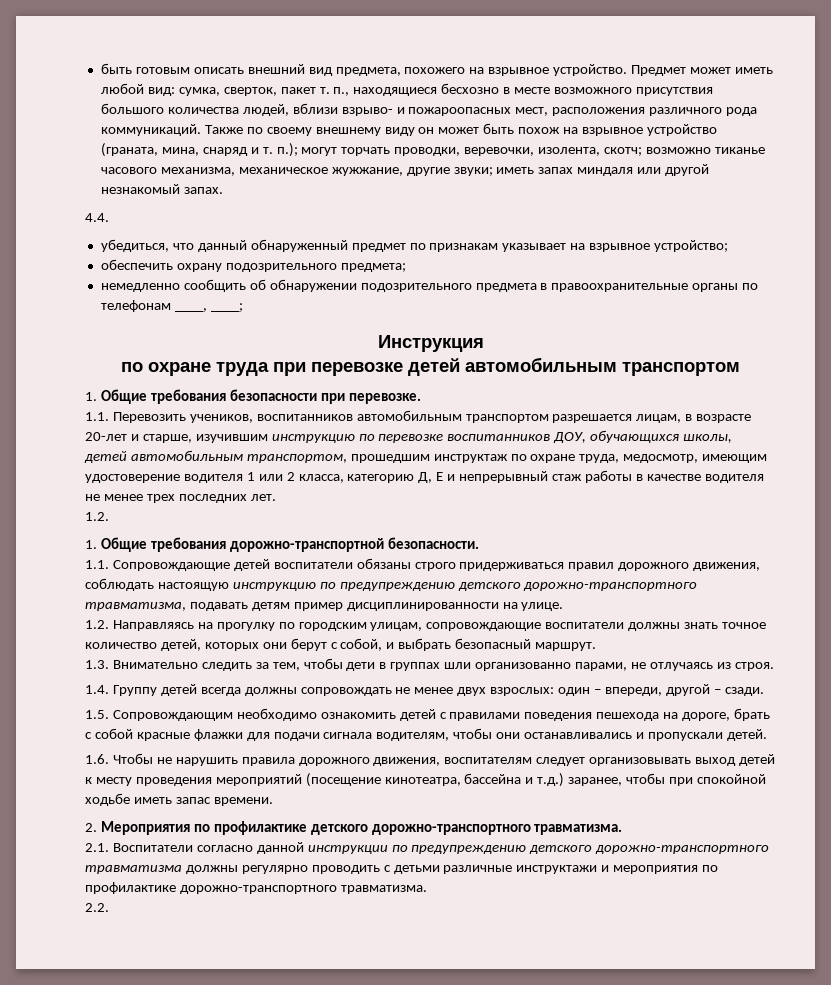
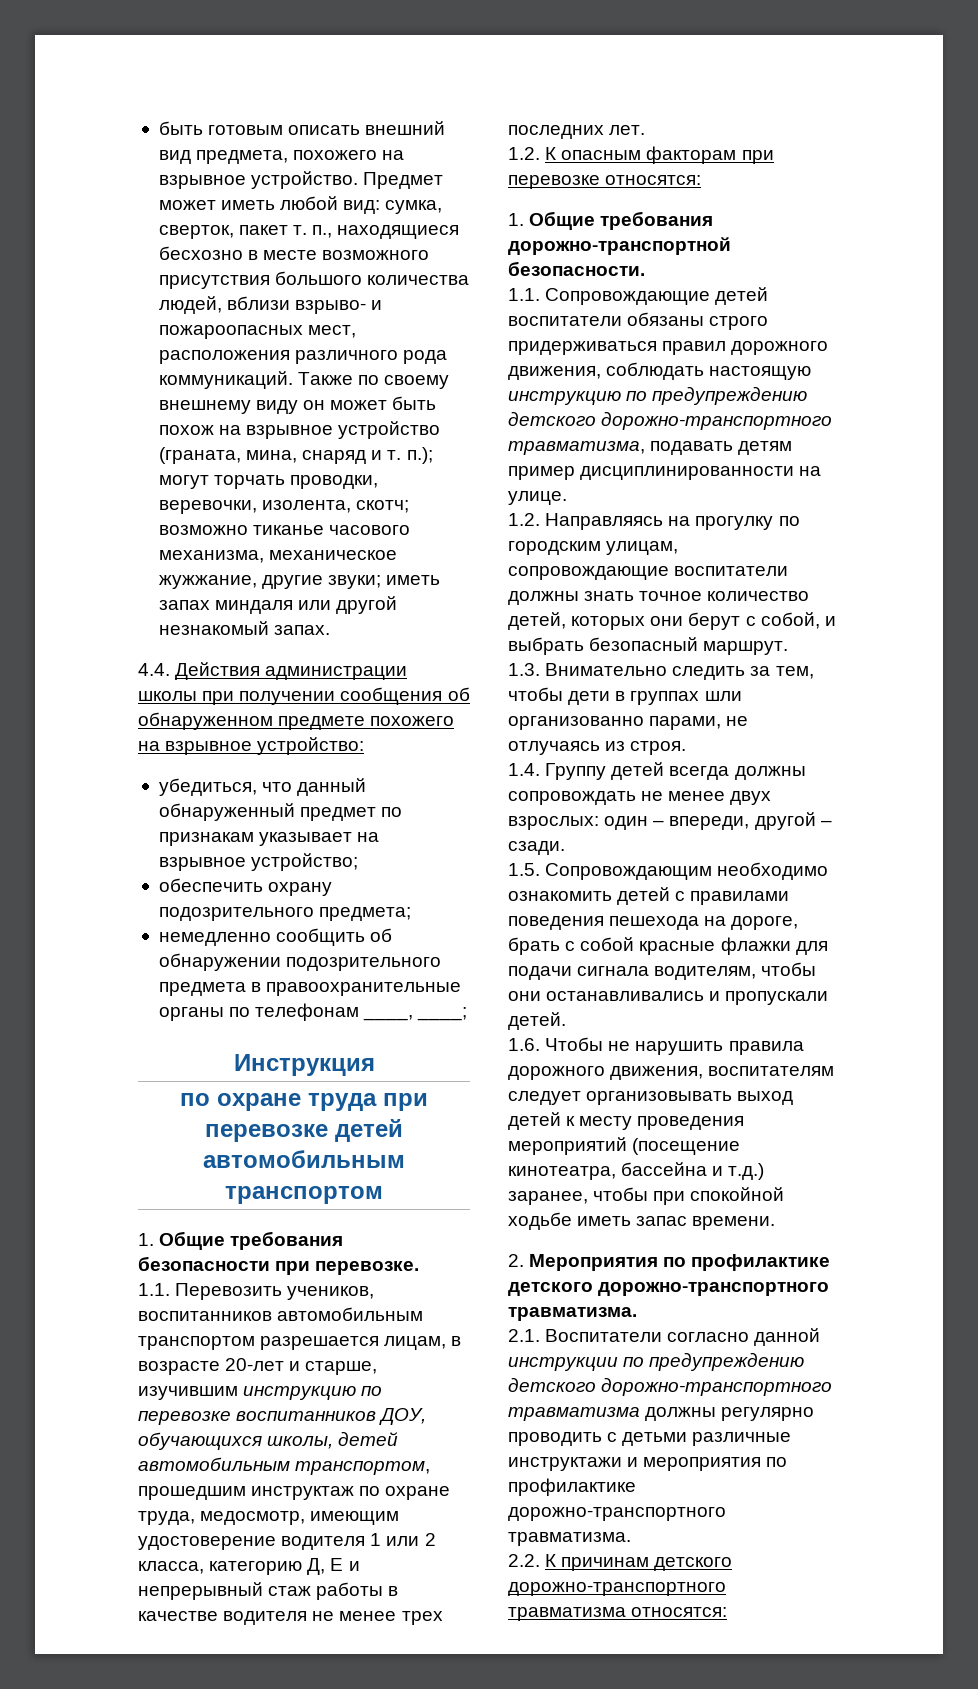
- 4.4.
+ 4.4. Действия администрации школы при получении сообщения об обнаруженном предмете похожего на взрывное устройство:
  1.1. Перевозить учеников, воспитанников автомобильным транспортом разрешается лицам, в возрасте 20-лет и старше, изучившим инструкцию по перевозке воспитанников ДОУ, обучающихся школы, детей автомобильным транспортом, прошедшим инструктаж по охране труда, медосмотр, имеющим удостоверение водителя 1 или 2 класса, категорию Д, Е и непрерывный стаж работы в качестве водителя не менее трех последних лет.
- 1.2.
+ 1.2. К опасным факторам при перевозке относятся:
- 2.2.
+ 2.2. К причинам детского дорожно-транспортного травматизма относятся:

